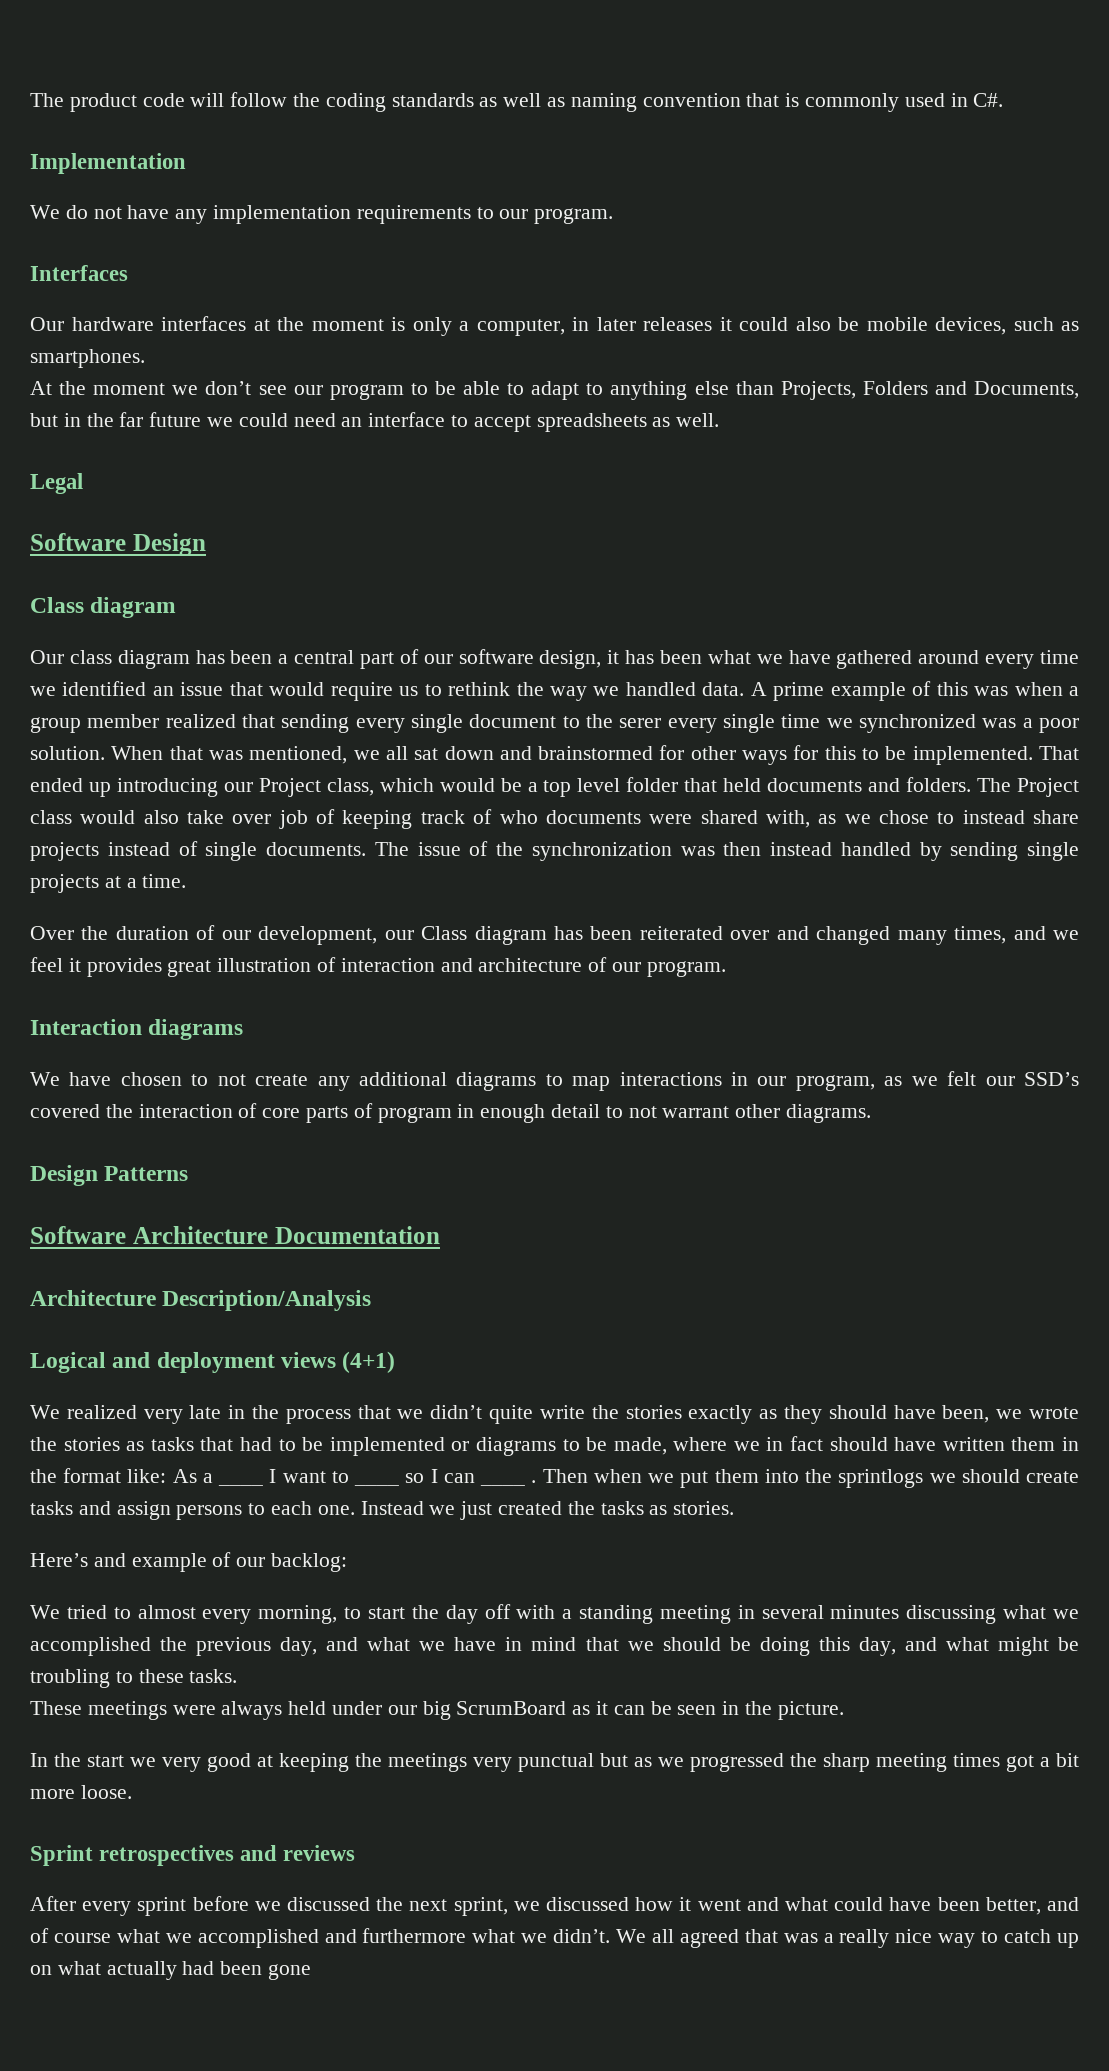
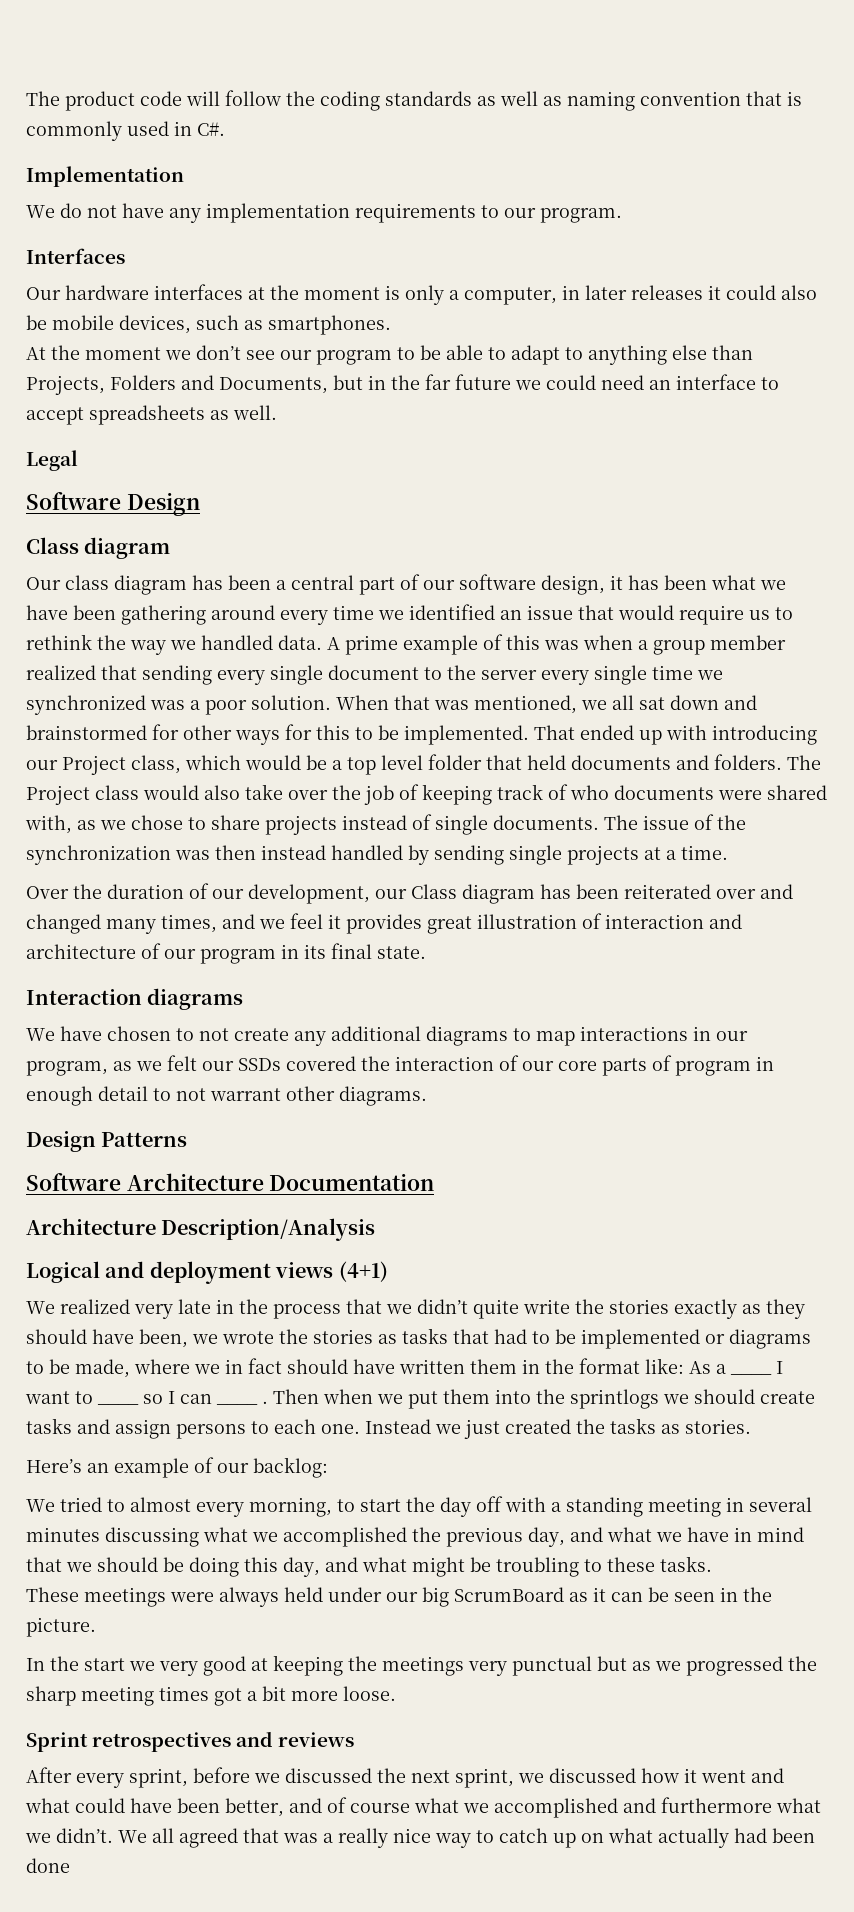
- Our class diagram has been a central part of our software design, it has been what we have gathered around every time we identified an issue that would require us to rethink the way we handled data.
+ Our class diagram has been a central part of our software design, it has been what we have been gathering around every time we identified an issue that would require us to rethink the way we handled data.
- A prime example of this was when a group member realized that sending every single document to the serer every single time we synchronized was a poor solution.
+ A prime example of this was when a group member realized that sending every single document to the server every single time we synchronized was a poor solution.
- That ended up introducing our Project class, which would be a top level folder that held documents and folders.
+ That ended up with introducing our Project class, which would be a top level folder that held documents and folders.
- The Project class would also take over job of keeping track of who documents were shared with, as we chose to instead share projects instead of single documents.
+ The Project class would also take over the job of keeping track of who documents were shared with, as we chose to share projects instead of single documents.
- Over the duration of our development, our Class diagram has been reiterated over and changed many times, and we feel it provides great illustration of interaction and architecture of our program.
+ Over the duration of our development, our Class diagram has been reiterated over and changed many times, and we feel it provides great illustration of interaction and architecture of our program in its final state.
- We have chosen to not create any additional diagrams to map interactions in our program, as we felt our SSD’s covered the interaction of core parts of program in enough detail to not warrant other diagrams.
+ We have chosen to not create any additional diagrams to map interactions in our program, as we felt our SSDs covered the interaction of our core parts of program in enough detail to not warrant other diagrams.
- Here’s and example of our backlog:
+ Here’s an example of our backlog:
- After every sprint before we discussed the next sprint, we discussed how it went and what could have been better, and of course what we accomplished and furthermore what we didn’t.
+ After every sprint, before we discussed the next sprint, we discussed how it went and what could have been better, and of course what we accomplished and furthermore what we didn’t.
- We all agreed that was a really nice way to catch up on what actually had been gone
+ We all agreed that was a really nice way to catch up on what actually had been done

